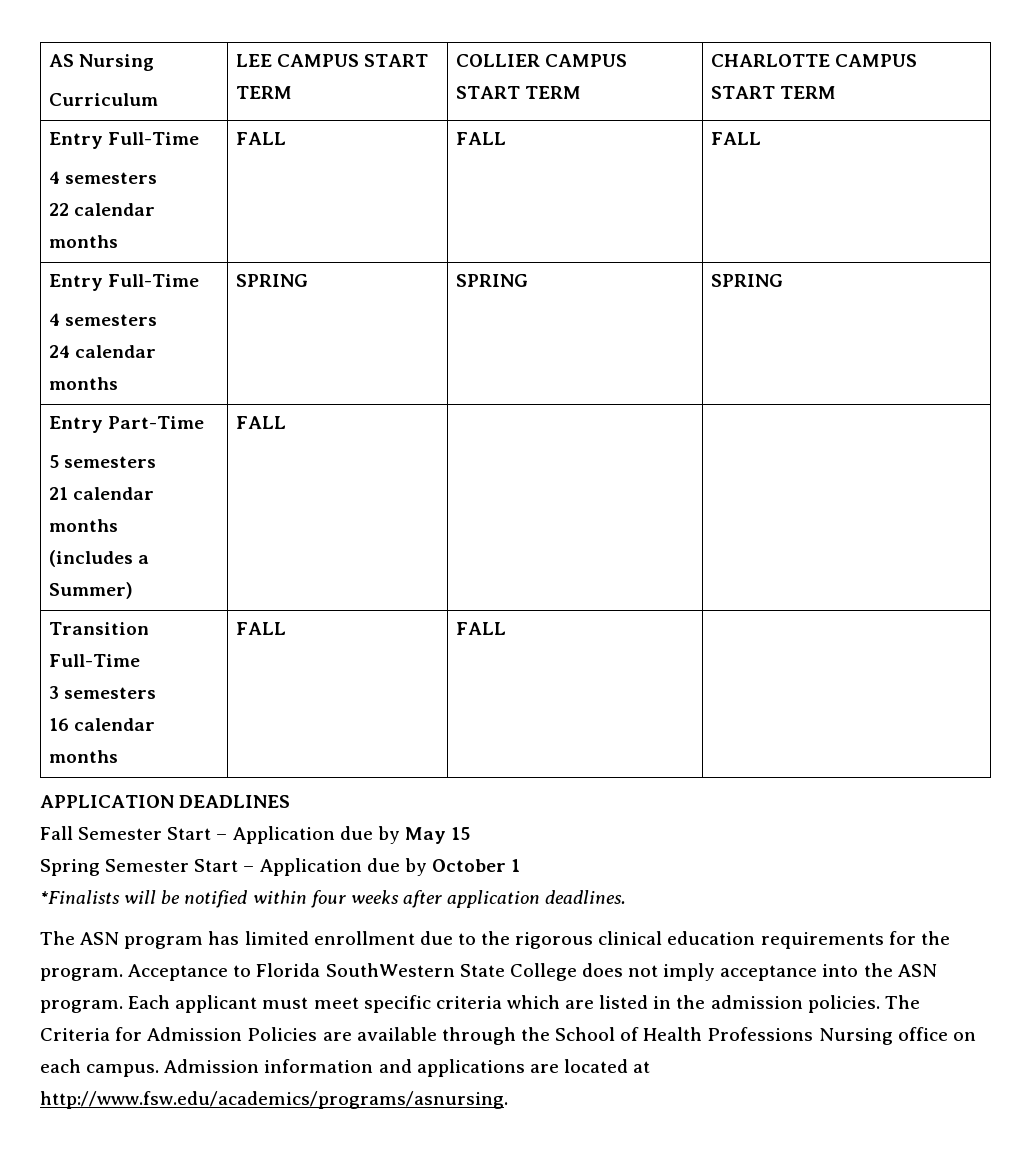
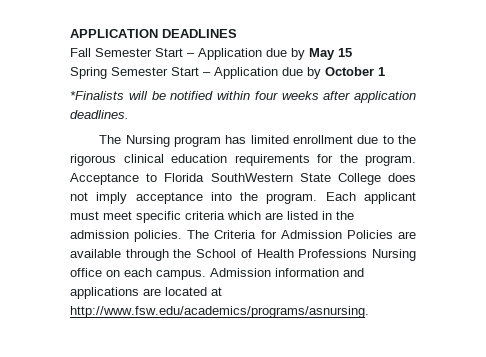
- AS Nursing
- Curriculum | LEE CAMPUS START TERM | COLLIER CAMPUS START TERM | CHARLOTTE CAMPUS START TERM
- Entry Full-Time
- 4 semesters
- 22 calendar months | FALL | FALL | FALL
- Entry Full-Time
- 4 semesters
- 24 calendar months | SPRING | SPRING | SPRING
- Entry Part-Time
- 5 semesters
- 21 calendar months
- (includes a Summer) | FALL | |
- Transition Full-Time
- 3 semesters
- 16 calendar months | FALL | FALL |
- The ASN program has limited enrollment due to the rigorous clinical education requirements for the program.
+ The Nursing program has limited enrollment due to the rigorous clinical education requirements for the program.
- Acceptance to Florida SouthWestern State College does not imply acceptance into the ASN program.
+ Acceptance to Florida SouthWestern State College does not imply acceptance into the program.

